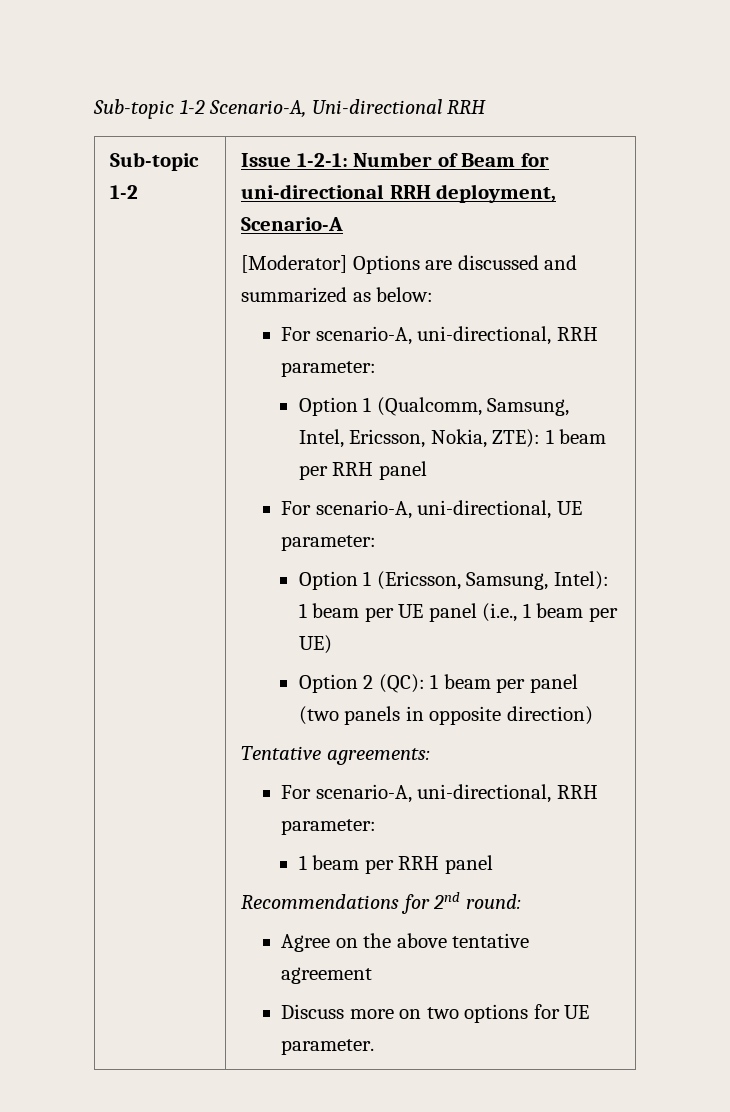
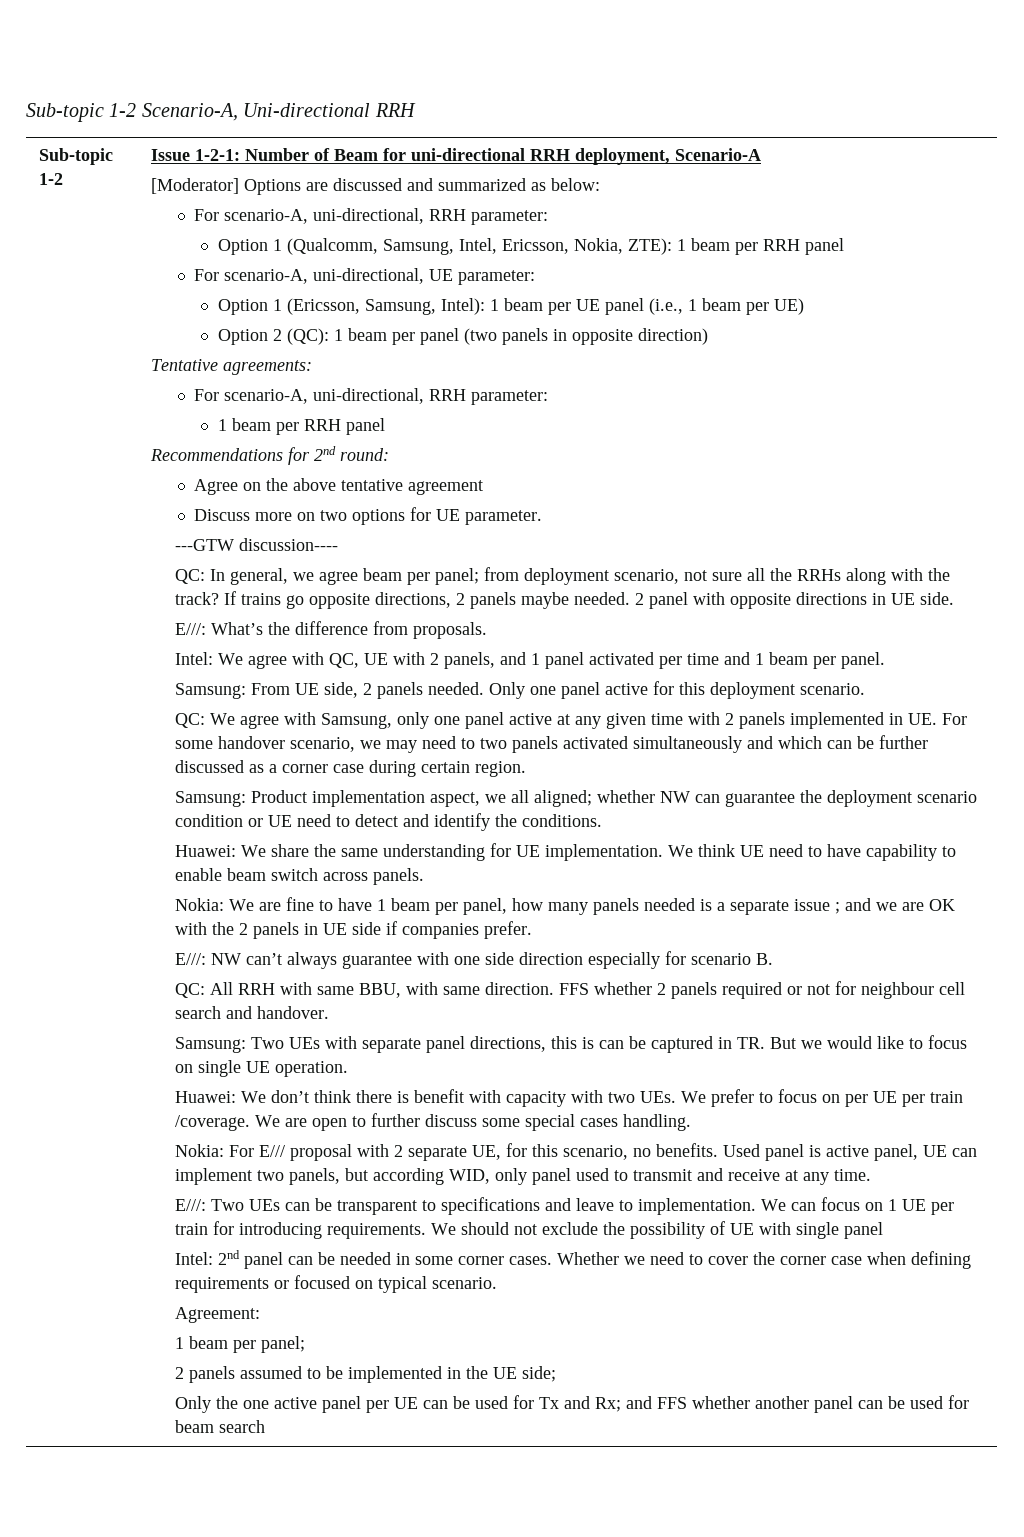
+ ---GTW discussion----
+ QC: In general, we agree beam per panel; from deployment scenario, not sure all the RRHs along with the track? If trains go opposite directions, 2 panels maybe needed. 2 panel with opposite directions in UE side.
+ E///: What’s the difference from proposals.
+ Intel: We agree with QC, UE with 2 panels, and 1 panel activated per time and 1 beam per panel.
+ Samsung: From UE side, 2 panels needed. Only one panel active for this deployment scenario.
+ QC: We agree with Samsung, only one panel active at any given time with 2 panels implemented in UE. For some handover scenario, we may need to two panels activated simultaneously and which can be further discussed as a corner case during certain region.
+ Samsung: Product implementation aspect, we all aligned; whether NW can guarantee the deployment scenario condition or UE need to detect and identify the conditions.
+ Huawei: We share the same understanding for UE implementation. We think UE need to have capability to enable beam switch across panels.
+ Nokia: We are fine to have 1 beam per panel, how many panels needed is a separate issue ; and we are OK with the 2 panels in UE side if companies prefer.
+ E///: NW can’t always guarantee with one side direction especially for scenario B.
+ QC: All RRH with same BBU, with same direction. FFS whether 2 panels required or not for neighbour cell search and handover.
+ Samsung: Two UEs with separate panel directions, this is can be captured in TR. But we would like to focus on single UE operation.
+ Huawei: We don’t think there is benefit with capacity with two UEs. We prefer to focus on per UE per train /coverage. We are open to further discuss some special cases handling.
+ Nokia: For E/// proposal with 2 separate UE, for this scenario, no benefits. Used panel is active panel, UE can implement two panels, but according WID, only panel used to transmit and receive at any time.
+ E///: Two UEs can be transparent to specifications and leave to implementation. We can focus on 1 UE per train for introducing requirements. We should not exclude the possibility of UE with single panel
+ Intel: 2nd panel can be needed in some corner cases. Whether we need to cover the corner case when defining requirements or focused on typical scenario.
+ Agreement:
+ 1 beam per panel;
+ 2 panels assumed to be implemented in the UE side;
+ Only the one active panel per UE can be used for Tx and Rx; and FFS whether another panel can be used for beam search

